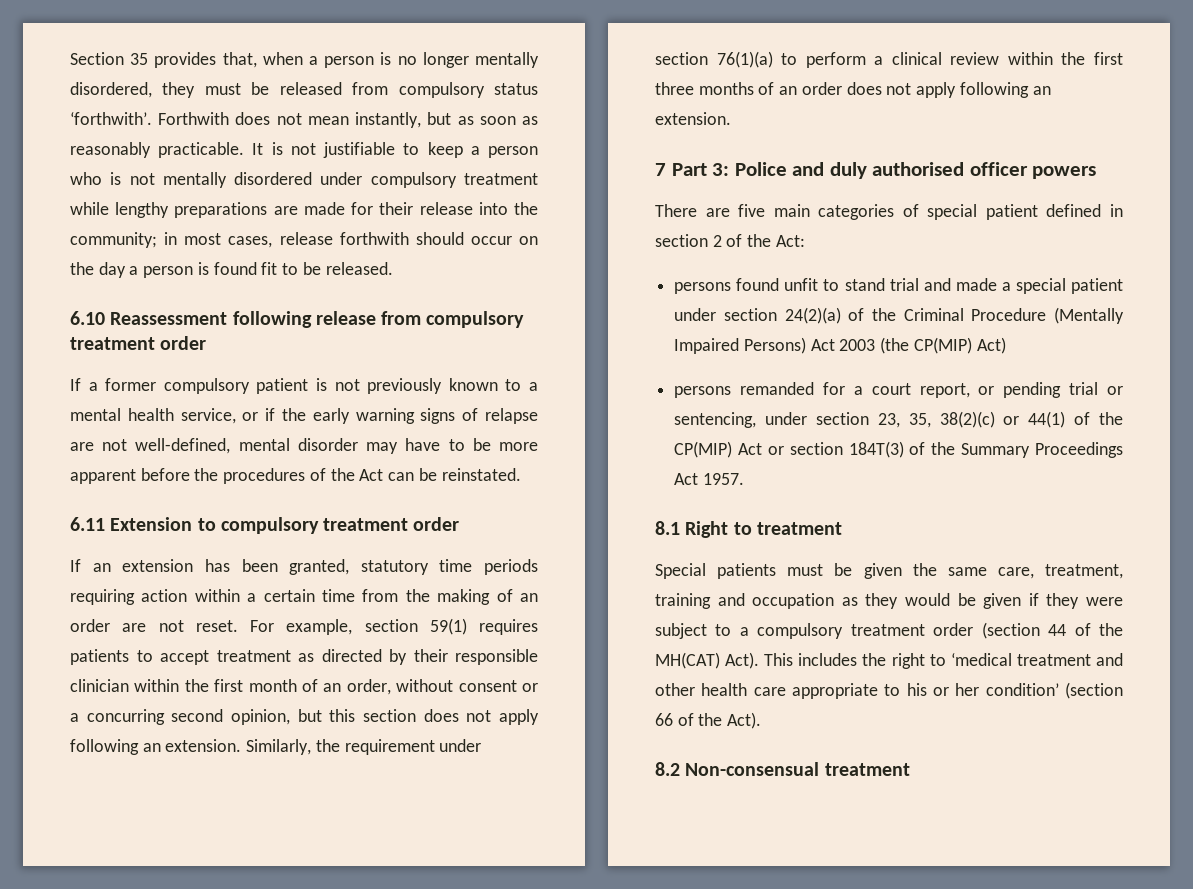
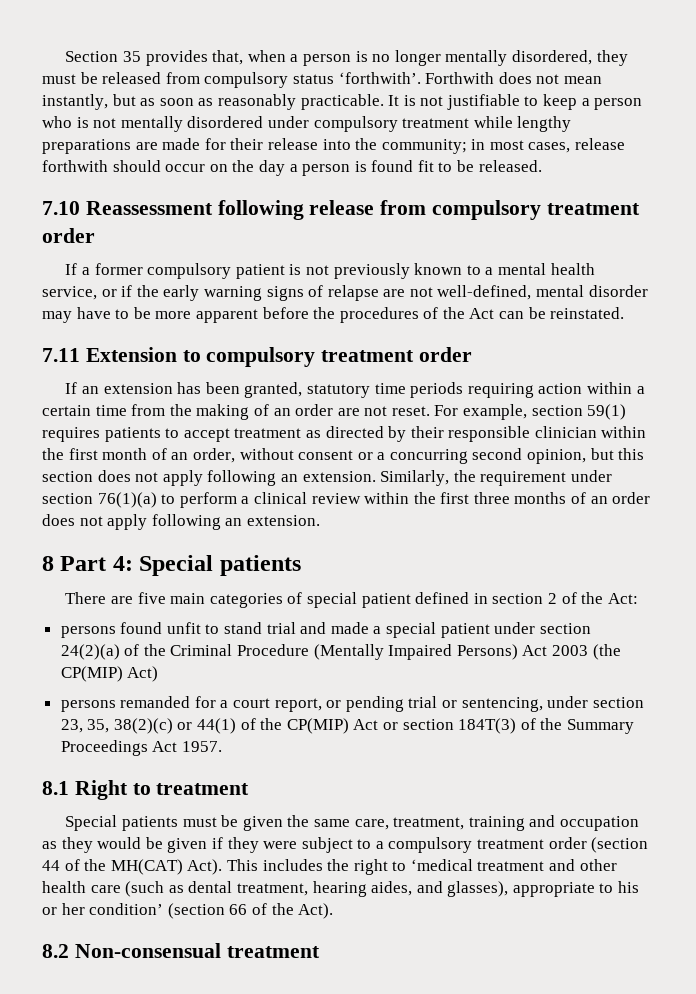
- 6.10 Reassessment following release from compulsory treatment order
+ 7.10 Reassessment following release from compulsory treatment order
- 6.11 Extension to compulsory treatment order
+ 7.11 Extension to compulsory treatment order
- 7 Part 3: Police and duly authorised officer powers
+ 8 Part 4: Special patients
- This includes the right to ‘medical treatment and other health care appropriate to his or her condition’ (section 66 of the Act).
+ This includes the right to ‘medical treatment and other health care (such as dental treatment, hearing aides, and glasses), appropriate to his or her condition’ (section 66 of the Act).

